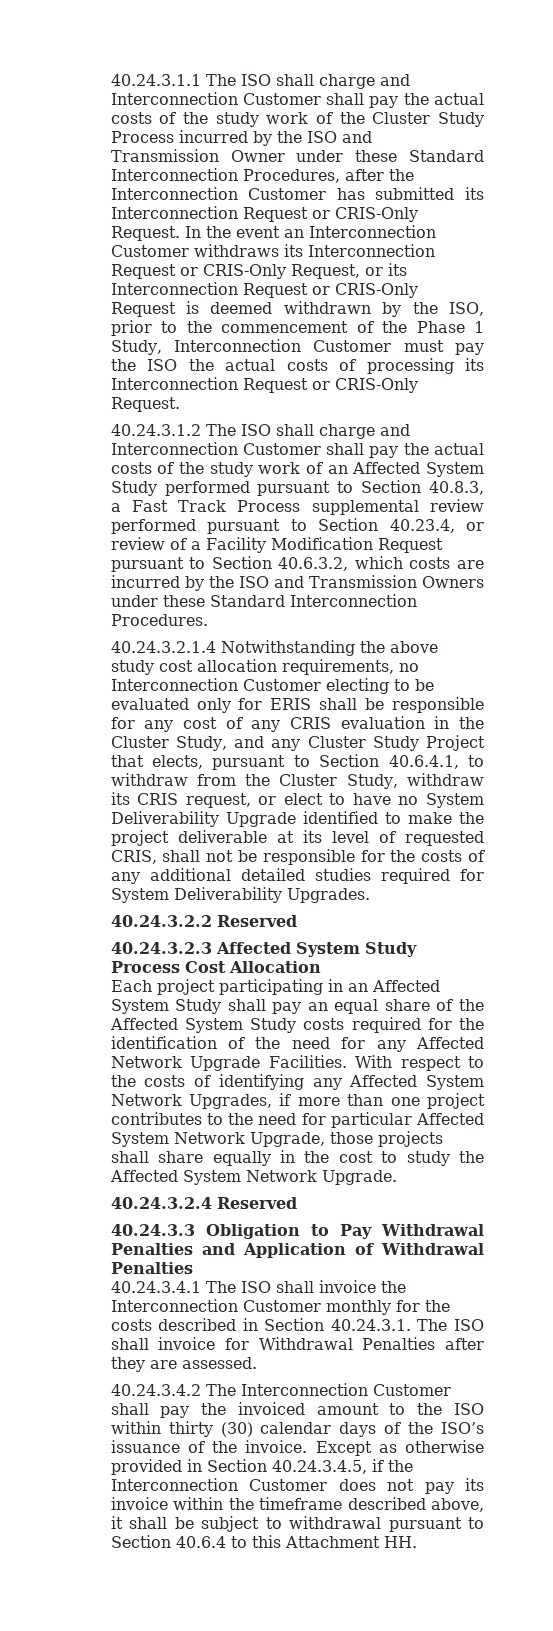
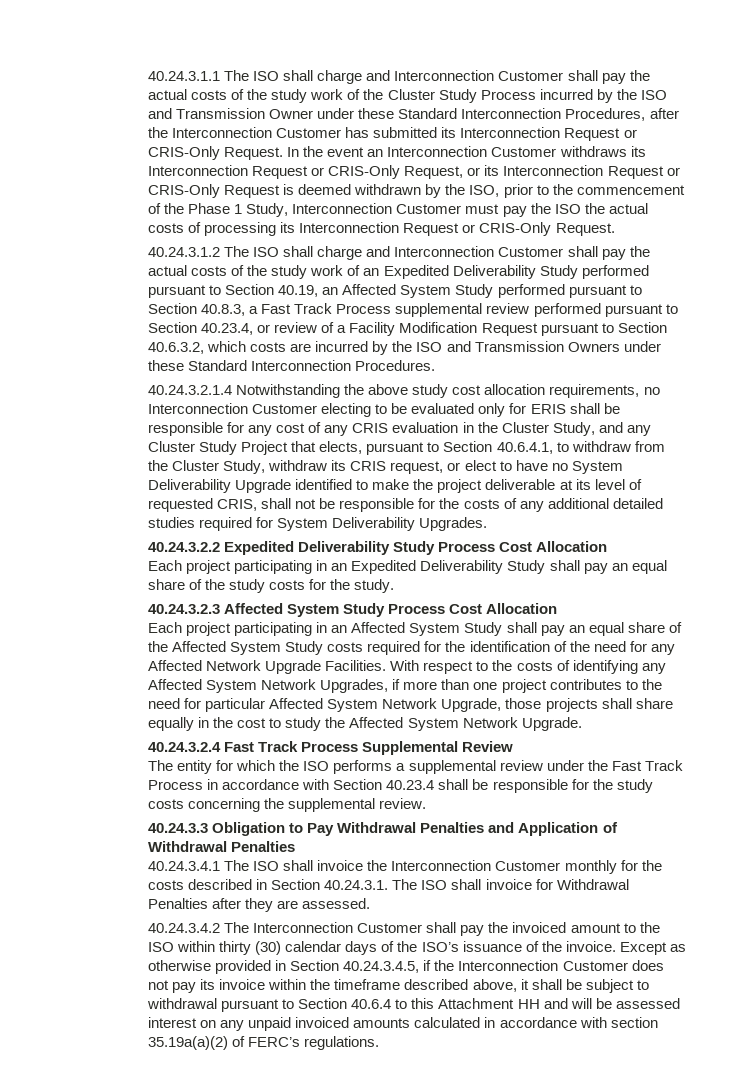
- 40.24.3.1.2 The ISO shall charge and Interconnection Customer shall pay the actual costs of the study work of an Affected System Study performed pursuant to Section 40.8.3, a Fast Track Process supplemental review performed pursuant to Section 40.23.4, or review of a Facility Modification Request pursuant to Section 40.6.3.2, which costs are incurred by the ISO and Transmission Owners under these Standard Interconnection Procedures.
+ 40.24.3.1.2 The ISO shall charge and Interconnection Customer shall pay the actual costs of the study work of an Expedited Deliverability Study performed pursuant to Section 40.19, an Affected System Study performed pursuant to Section 40.8.3, a Fast Track Process supplemental review performed pursuant to Section 40.23.4, or review of a Facility Modification Request pursuant to Section 40.6.3.2, which costs are incurred by the ISO and Transmission Owners under these Standard Interconnection Procedures.
- 40.24.3.2.2 Reserved
+ 40.24.3.2.2 Expedited Deliverability Study Process Cost Allocation
+ Each project participating in an Expedited Deliverability Study shall pay an equal share of the study costs for the study.
- 40.24.3.2.4 Reserved
+ 40.24.3.2.4 Fast Track Process Supplemental Review
+ The entity for which the ISO performs a supplemental review under the Fast Track Process in accordance with Section 40.23.4 shall be responsible for the study costs concerning the supplemental review.
- Except as otherwise provided in Section 40.24.3.4.5, if the Interconnection Customer does not pay its invoice within the timeframe described above, it shall be subject to withdrawal pursuant to Section 40.6.4 to this Attachment HH.
+ Except as otherwise provided in Section 40.24.3.4.5, if the Interconnection Customer does not pay its invoice within the timeframe described above, it shall be subject to withdrawal pursuant to Section 40.6.4 to this Attachment HH and will be assessed interest on any unpaid invoiced amounts calculated in accordance with section 35.19a(a)(2) of FERC’s regulations.

